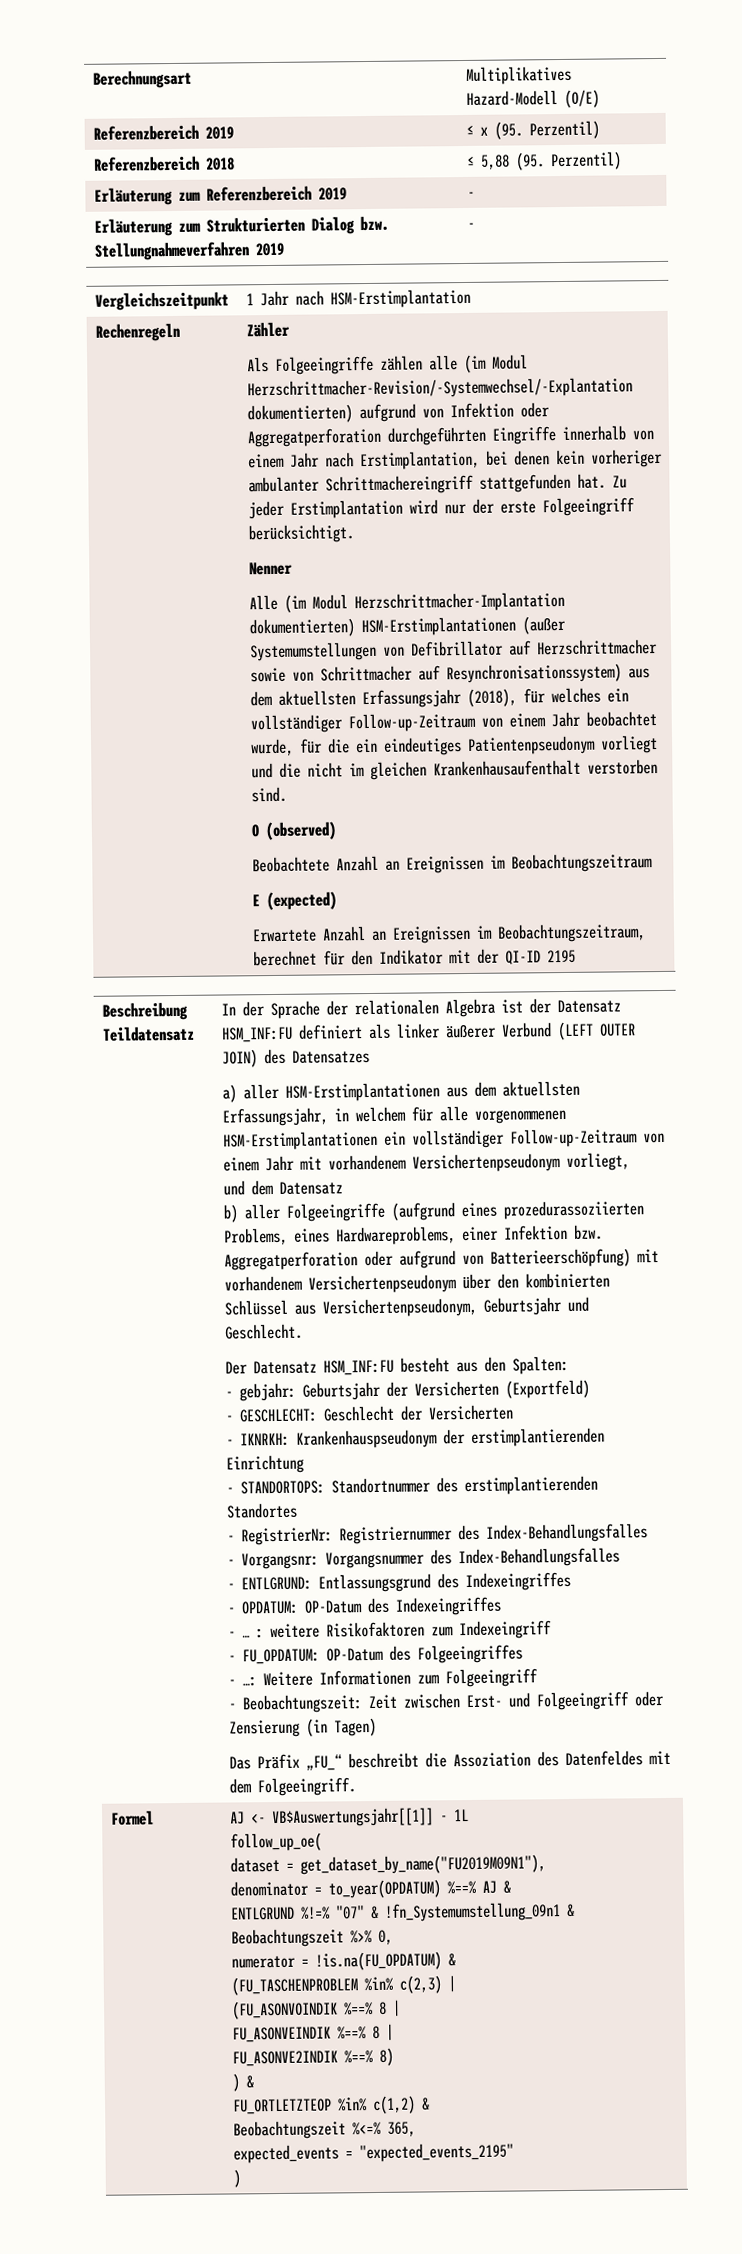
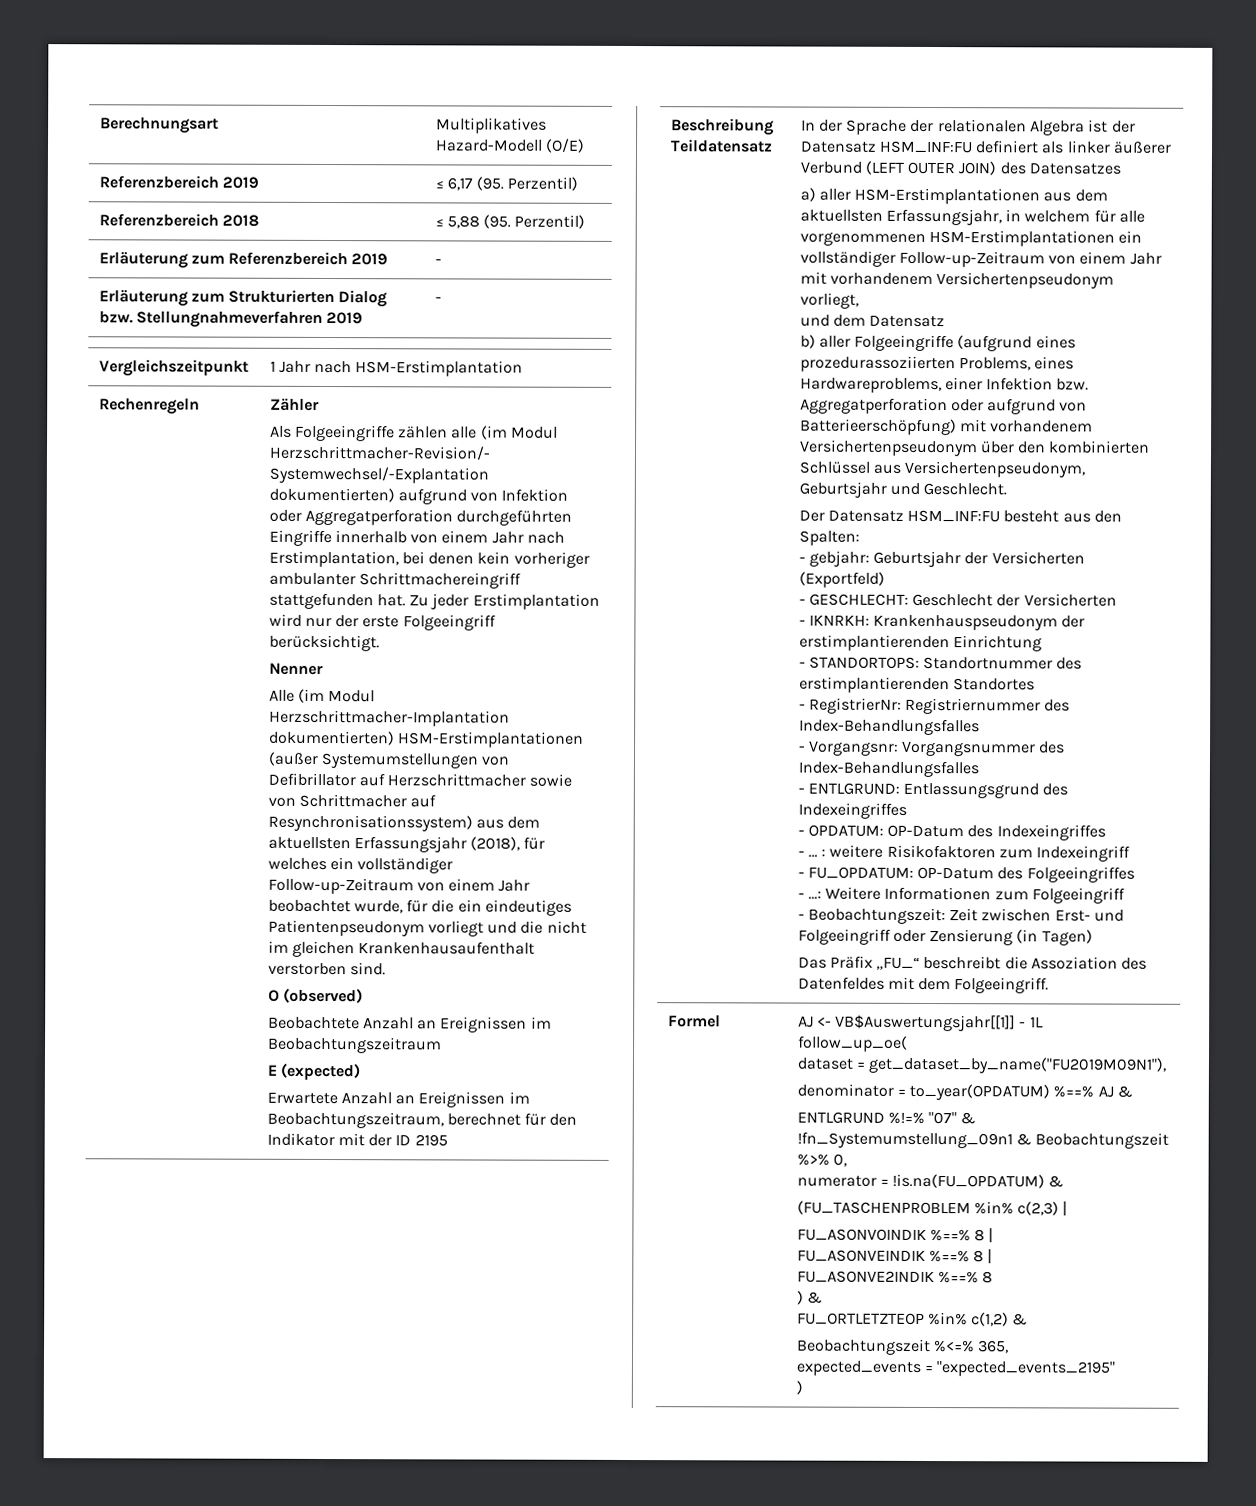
- Referenzbereich 2019 | ≤ x (95. Perzentil)
+ Referenzbereich 2019 | ≤ 6,17 (95. Perzentil)
- Erwartete Anzahl an Ereignissen im Beobachtungszeitraum, berechnet für den Indikator mit der QI-ID 2195
+ Erwartete Anzahl an Ereignissen im Beobachtungszeitraum, berechnet für den Indikator mit der ID 2195
- (FU_ASONVOINDIK %==% 8 |
+ FU_ASONVOINDIK %==% 8 |
- FU_ASONVE2INDIK %==% 8)
+ FU_ASONVE2INDIK %==% 8

